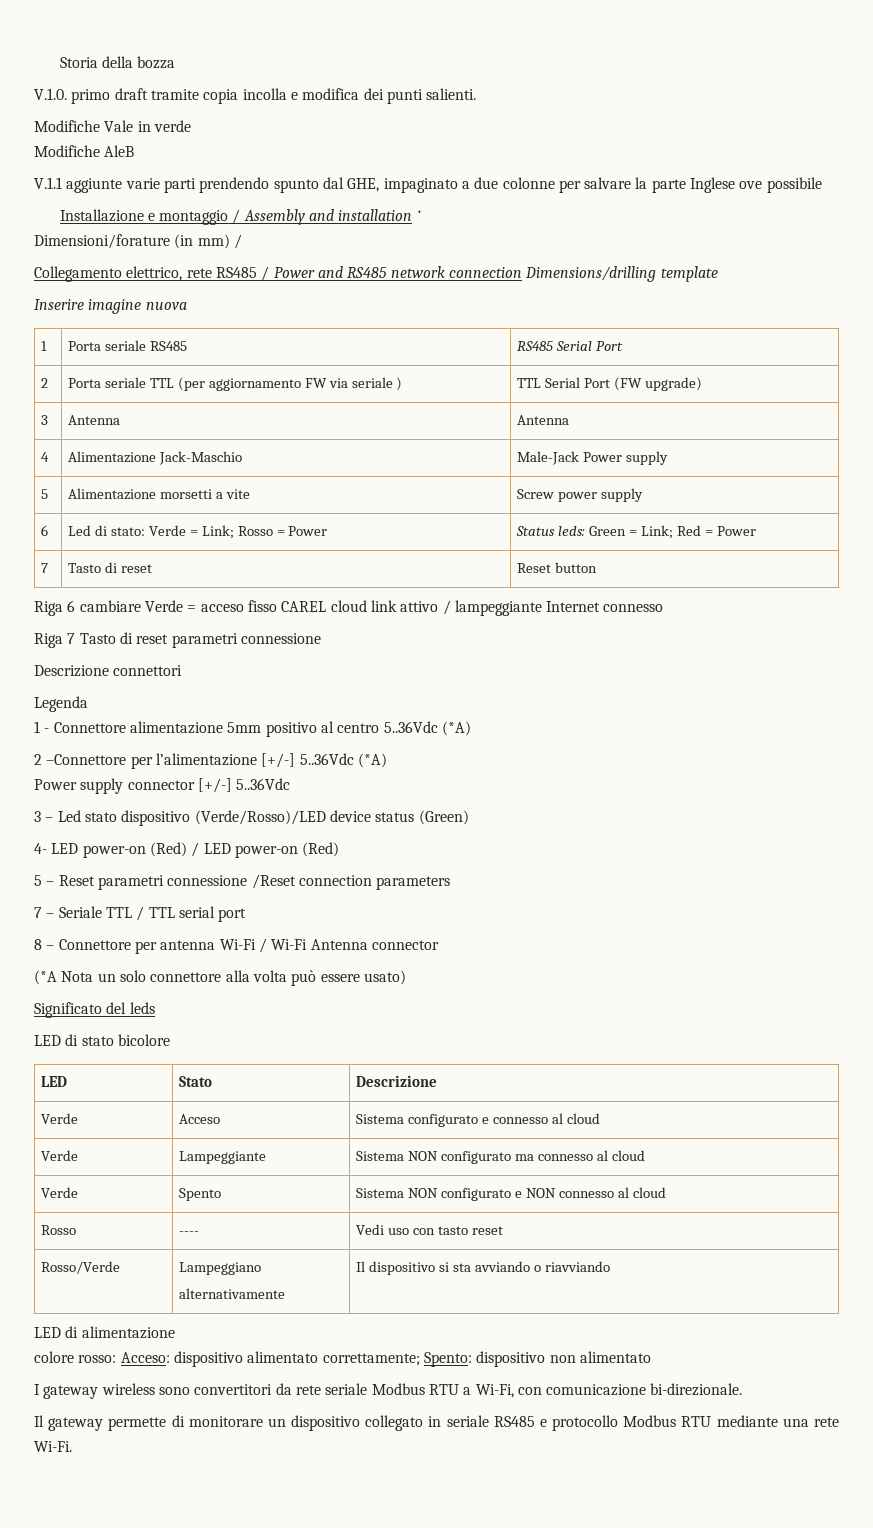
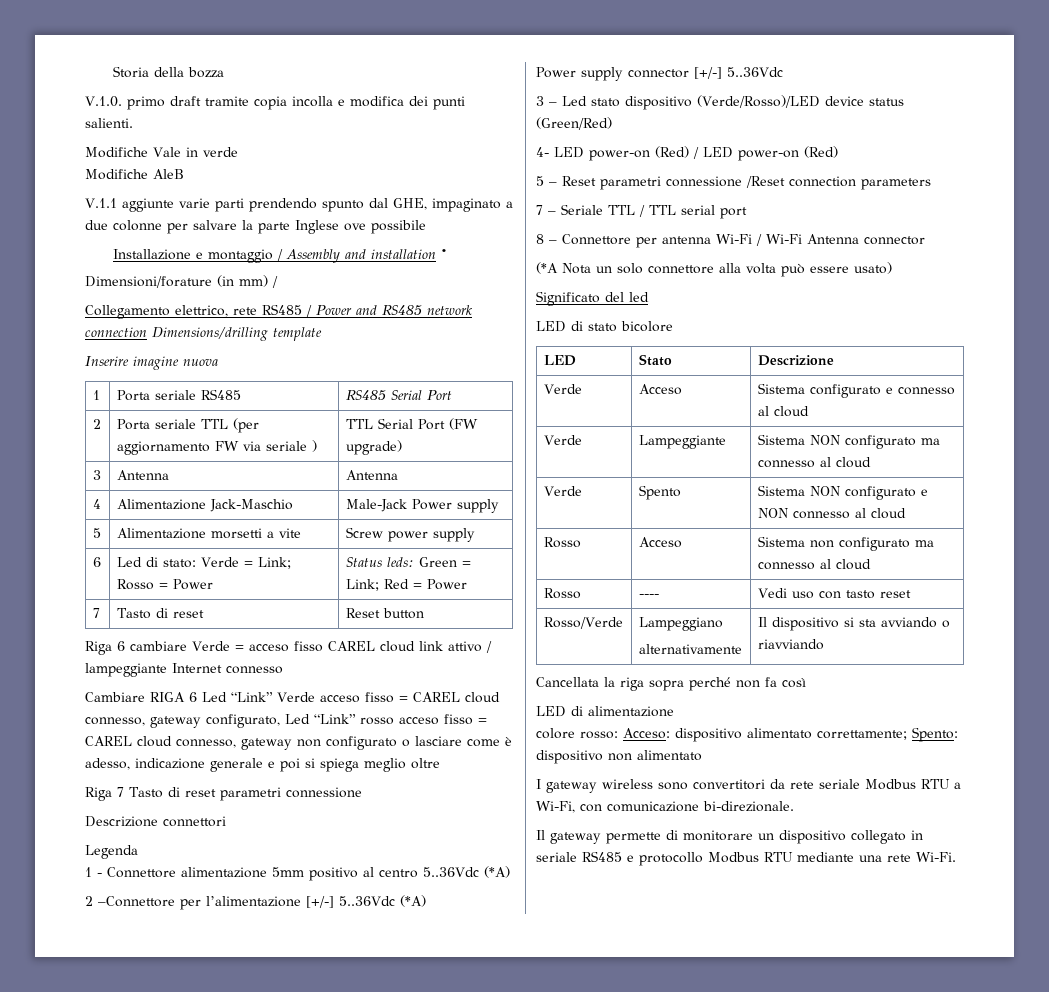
+ Cambiare RIGA 6 Led “Link” Verde acceso fisso = CAREL cloud connesso, gateway configurato, Led “Link” rosso acceso fisso = CAREL cloud connesso, gateway non configurato o lasciare come è adesso, indicazione generale e poi si spiega meglio oltre
- 3 – Led stato dispositivo (Verde/Rosso)/LED device status (Green)
+ 3 – Led stato dispositivo (Verde/Rosso)/LED device status (Green/Red)
- Significato del leds
+ Significato del led
+ Rosso | Acceso | Sistema non configurato ma connesso al cloud
+ Cancellata la riga sopra perché non fa così

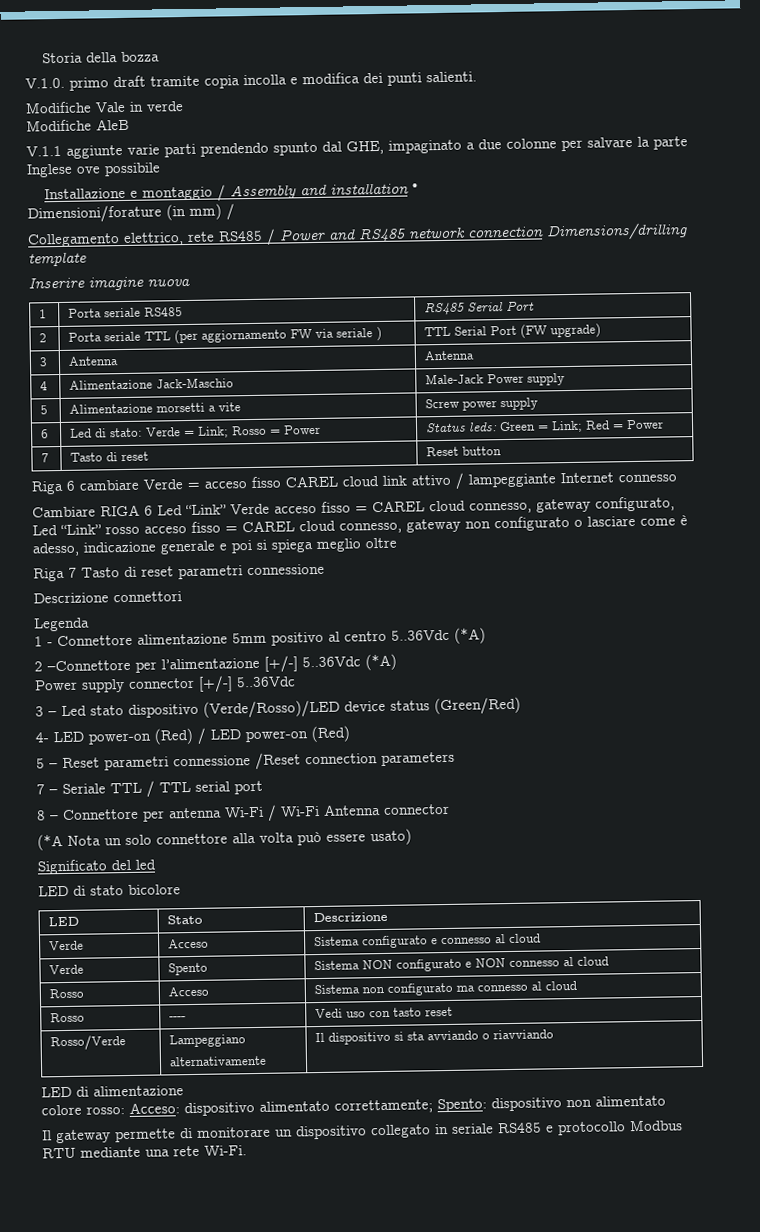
- Verde | Lampeggiante | Sistema NON configurato ma connesso al cloud
- Cancellata la riga sopra perché non fa così
- I gateway wireless sono convertitori da rete seriale Modbus RTU a Wi-Fi, con comunicazione bi-direzionale.

